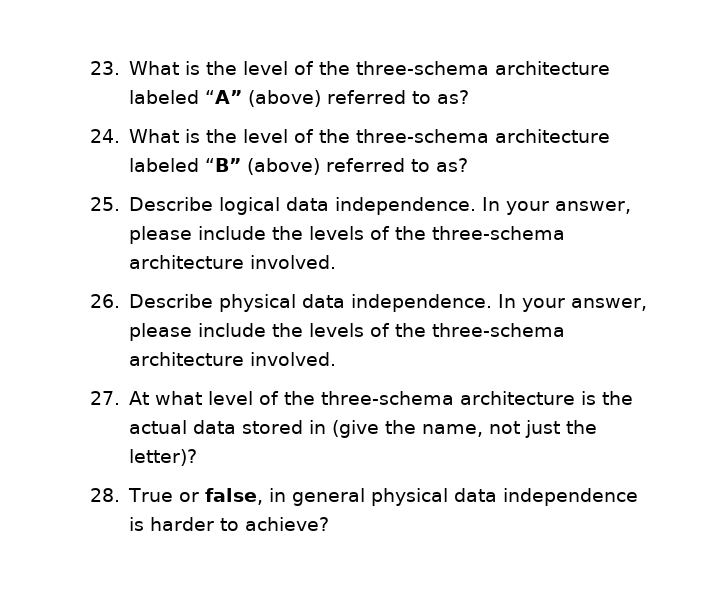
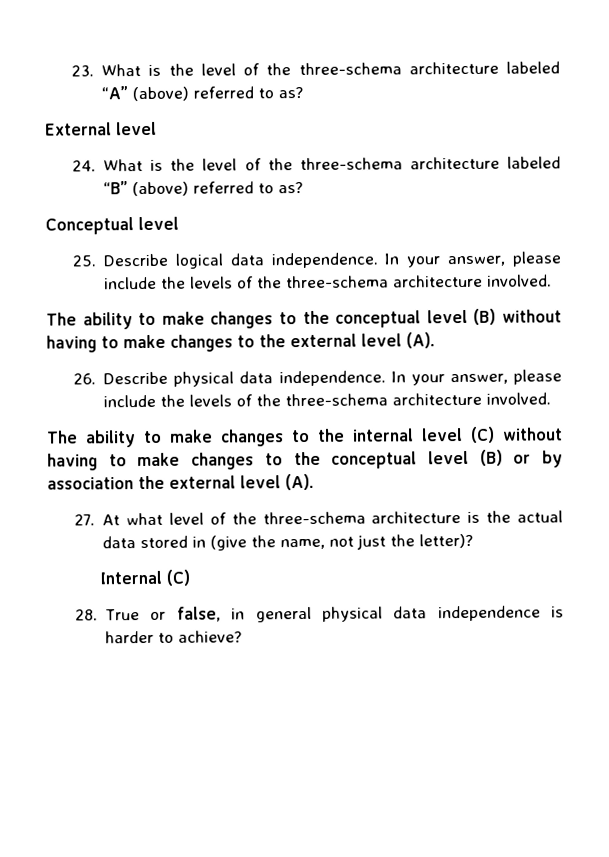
+ External level
+ Conceptual level
+ The ability to make changes to the conceptual level (B) without having to make changes to the external level (A).
+ The ability to make changes to the internal level (C) without having to make changes to the conceptual level (B) or by association the external level (A).
+ Internal (C)

